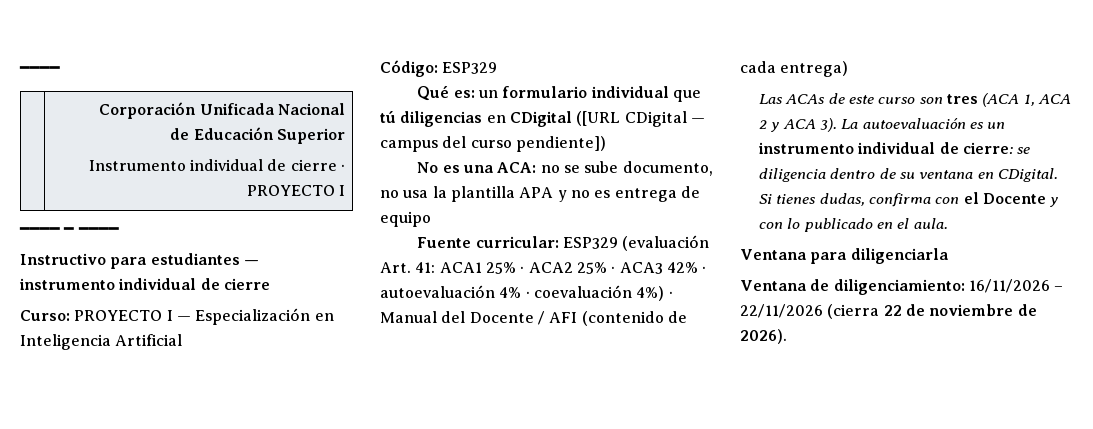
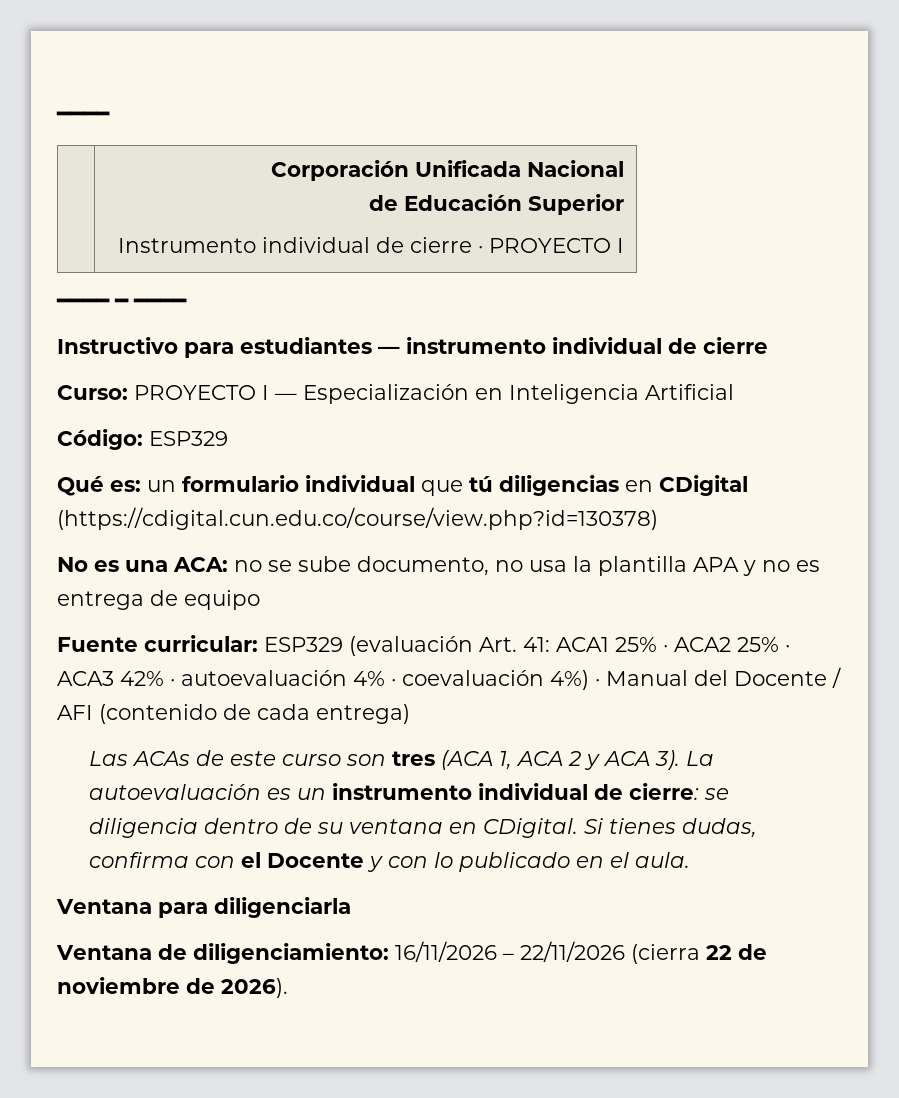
- Qué es: un formulario individual que tú diligencias en CDigital ([URL CDigital — campus del curso pendiente])
+ Qué es: un formulario individual que tú diligencias en CDigital (https://cdigital.cun.edu.co/course/view.php?id=130378)

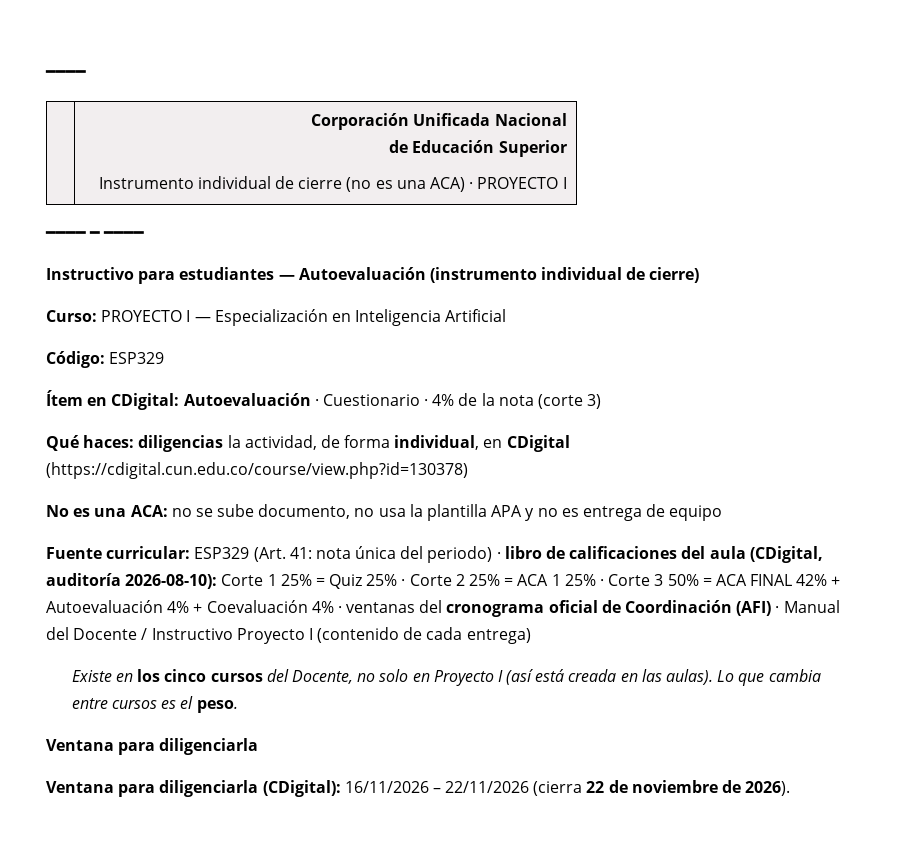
  | Corporación Unificada Nacional
  de Educación Superior
- Instrumento individual de cierre · PROYECTO I
+ Instrumento individual de cierre (no es una ACA) · PROYECTO I
- Instructivo para estudiantes — instrumento individual de cierre
+ Instructivo para estudiantes — Autoevaluación (instrumento individual de cierre)
- Qué es: un formulario individual que tú diligencias en CDigital (https://cdigital.cun.edu.co/course/view.php?id=130378)
+ Ítem en CDigital: Autoevaluación · Cuestionario · 4% de la nota (corte 3)
+ Qué haces: diligencias la actividad, de forma individual, en CDigital (https://cdigital.cun.edu.co/course/view.php?id=130378)
- Fuente curricular: ESP329 (evaluación Art. 41: ACA1 25% · ACA2 25% · ACA3 42% · autoevaluación 4% · coevaluación 4%) · Manual del Docente / AFI (contenido de cada entrega)
+ Fuente curricular: ESP329 (Art. 41: nota única del periodo) · libro de calificaciones del aula (CDigital, auditoría 2026-08-10): Corte 1 25% = Quiz 25% · Corte 2 25% = ACA 1 25% · Corte 3 50% = ACA FINAL 42% + Autoevaluación 4% + Coevaluación 4% · ventanas del cronograma oficial de Coordinación (AFI) · Manual del Docente / Instructivo Proyecto I (contenido de cada entrega)
- Las ACAs de este curso son tres (ACA 1, ACA 2 y ACA 3). La autoevaluación es un instrumento individual de cierre: se diligencia dentro de su ventana en CDigital. Si tienes dudas, confirma con el Docente y con lo publicado en el aula.
+ Existe en los cinco cursos del Docente, no solo en Proyecto I (así está creada en las aulas). Lo que cambia entre cursos es el peso.
- Ventana de diligenciamiento: 16/11/2026 – 22/11/2026 (cierra 22 de noviembre de 2026).
+ Ventana para diligenciarla (CDigital): 16/11/2026 – 22/11/2026 (cierra 22 de noviembre de 2026).

